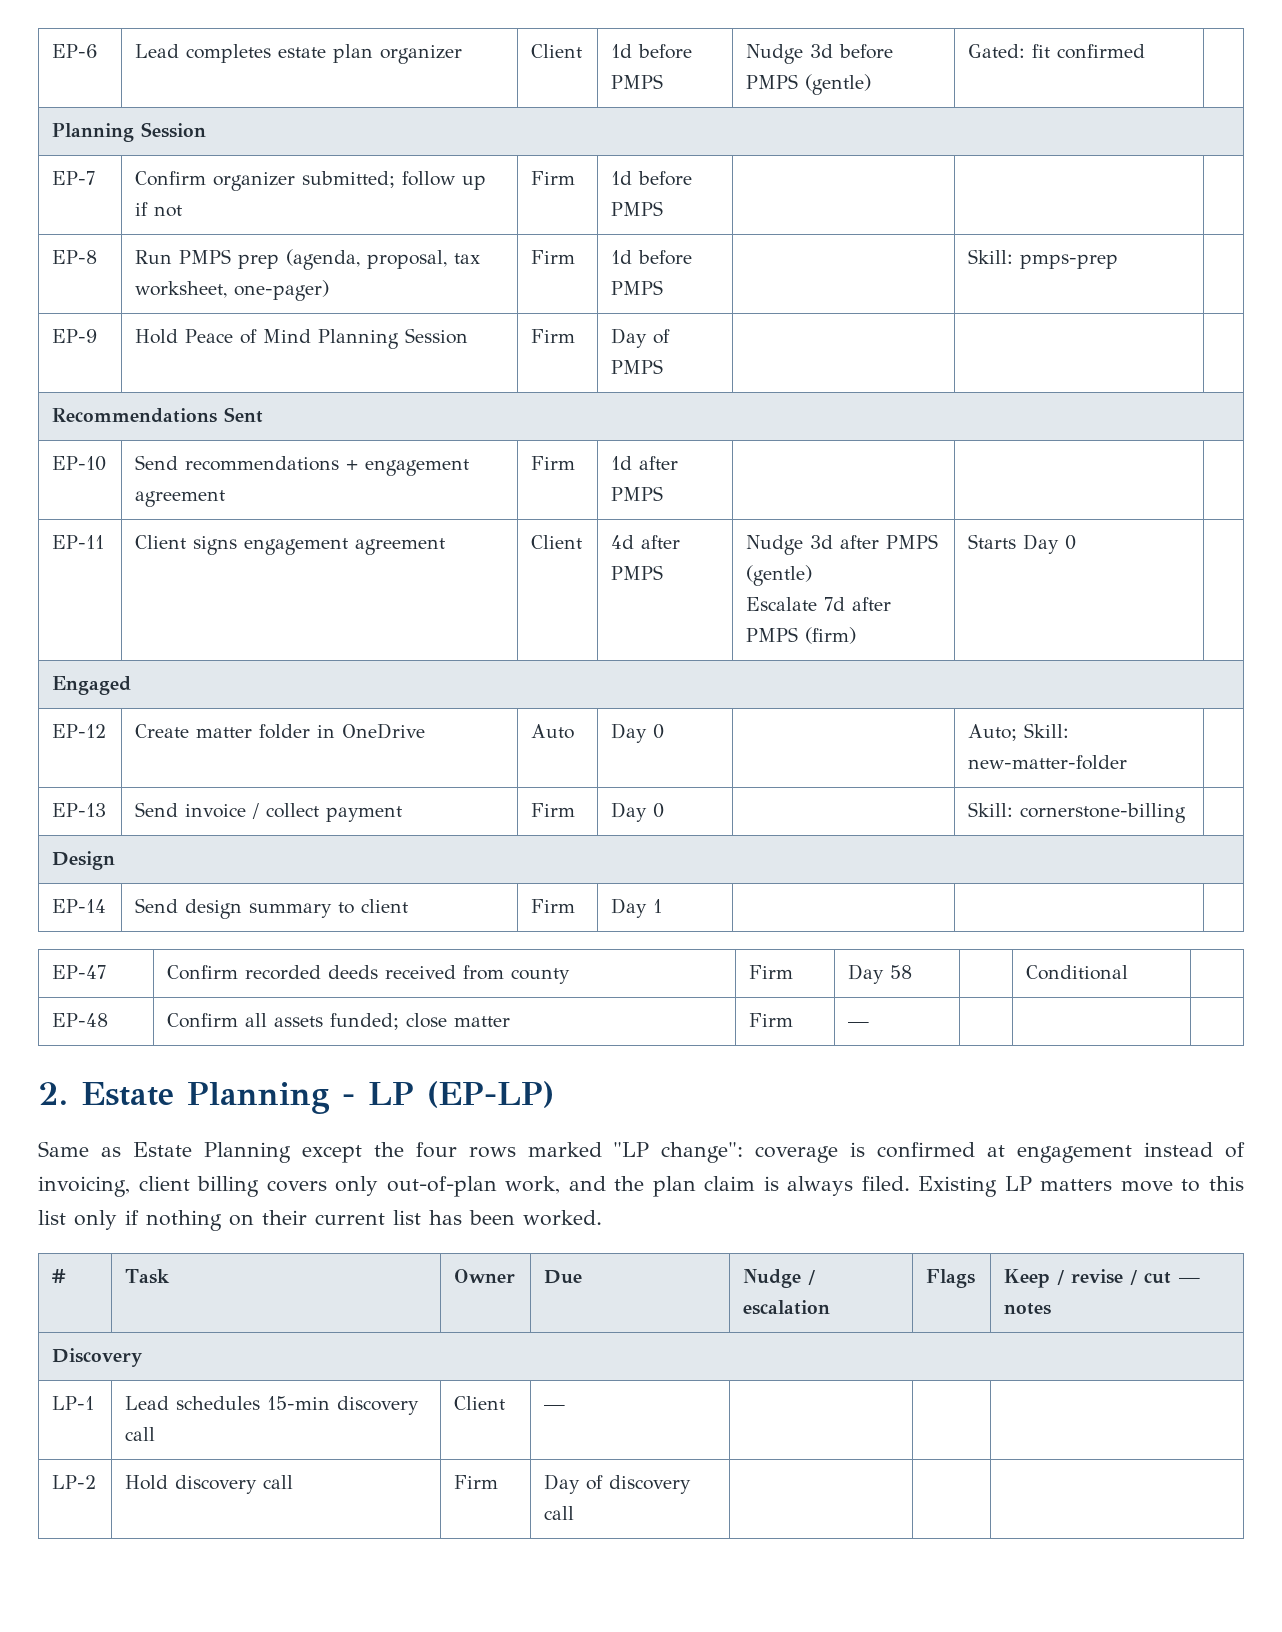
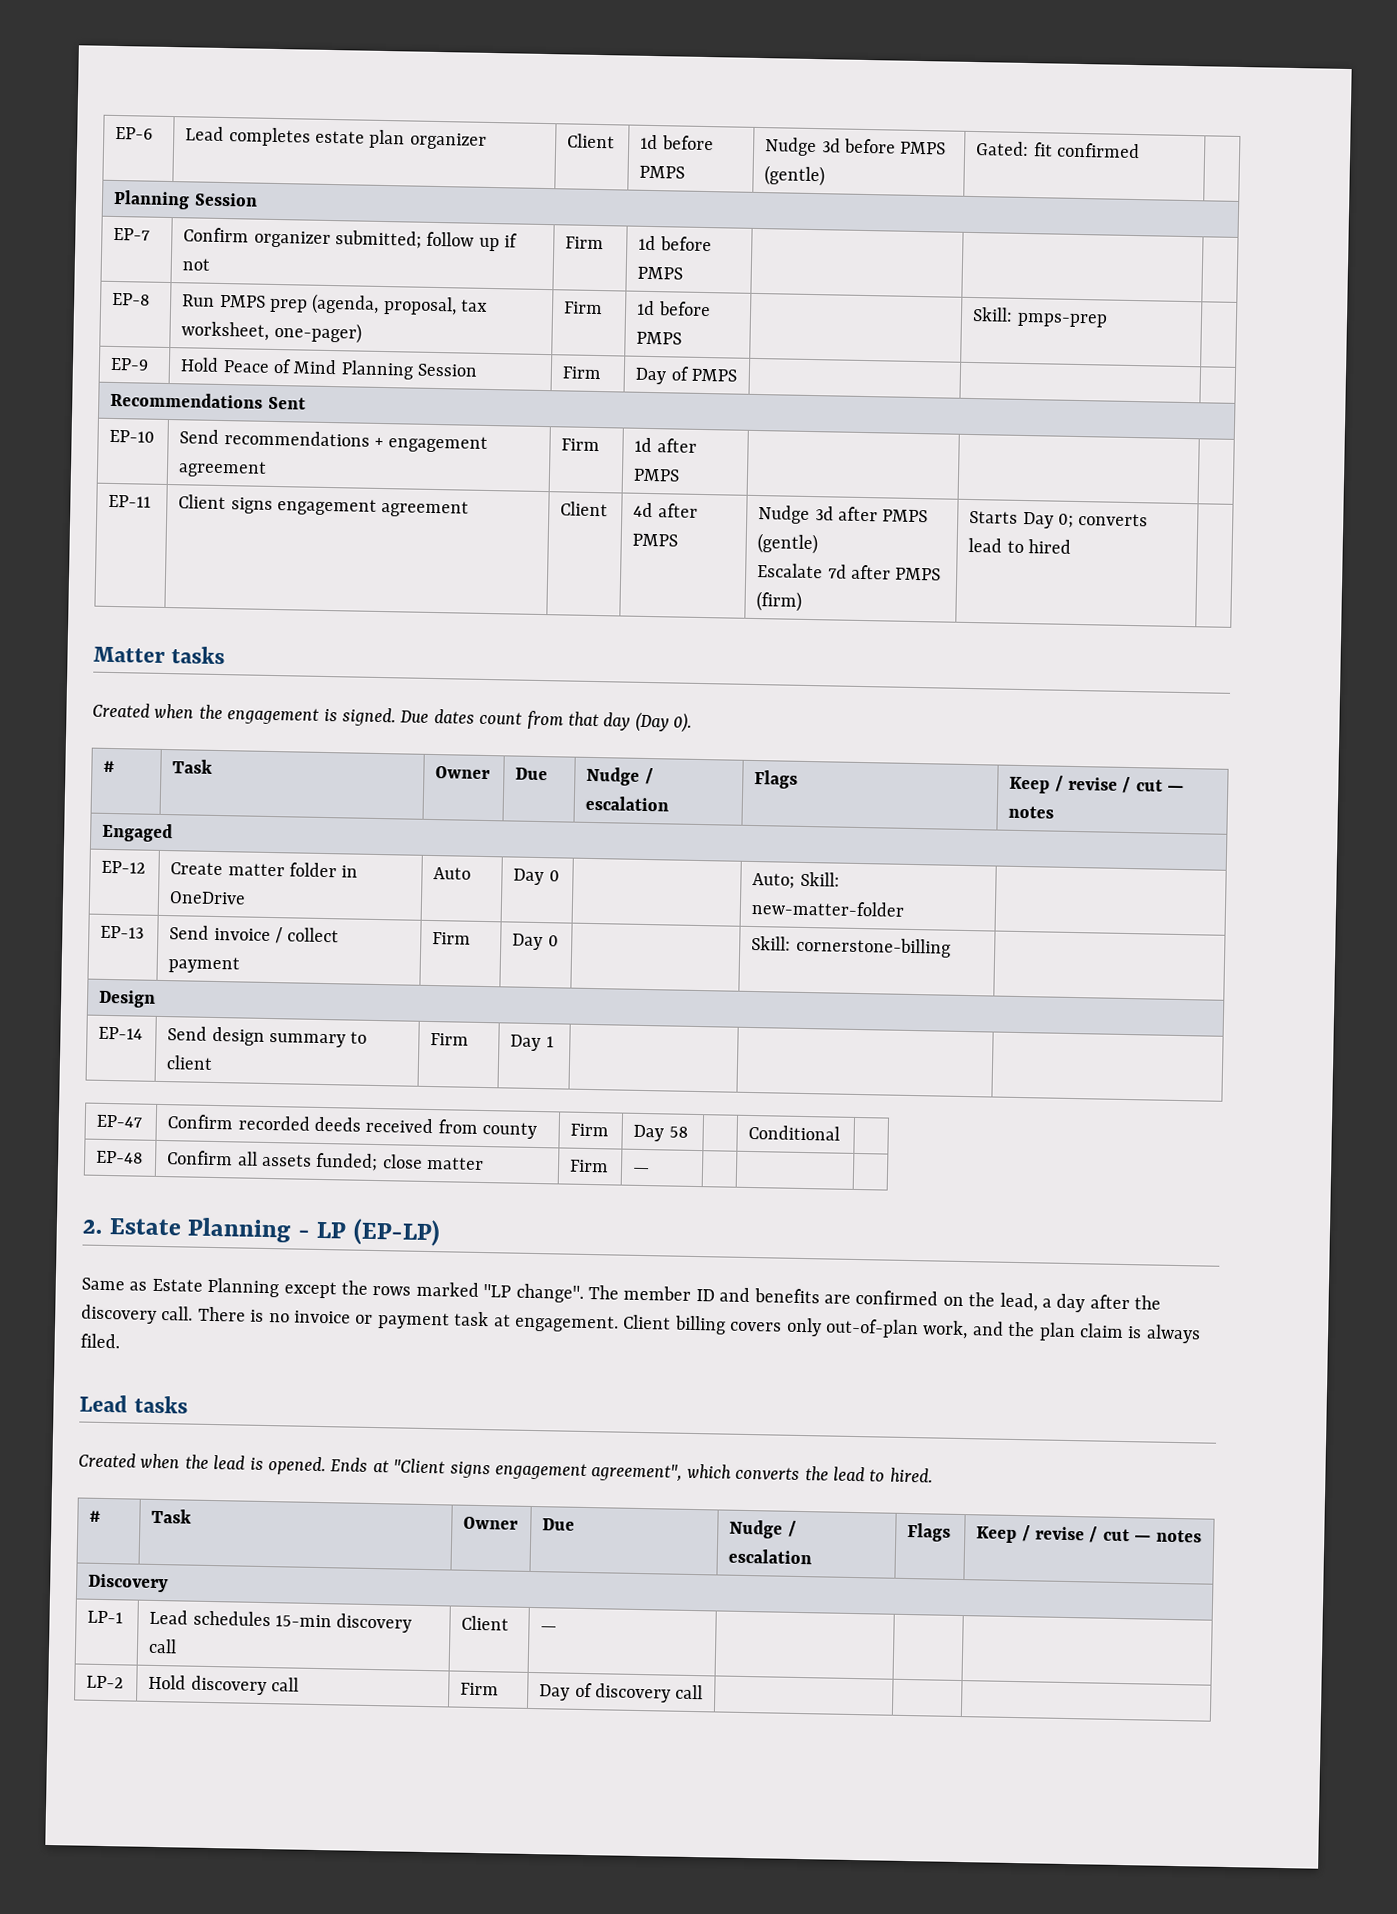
  EP-11 | Client signs engagement agreement | Client | 4d after PMPS | Nudge 3d after PMPS (gentle)
- Escalate 7d after PMPS (firm) | Starts Day 0 |
+ Escalate 7d after PMPS (firm) | Starts Day 0; converts lead to hired |
+ Matter tasks
+ Created when the engagement is signed. Due dates count from that day (Day 0).
+ # | Task | Owner | Due | Nudge / escalation | Flags | Keep / revise / cut — notes
- Same as Estate Planning except the four rows marked "LP change": coverage is confirmed at engagement instead of invoicing, client billing covers only out-of-plan work, and the plan claim is always filed. Existing LP matters move to this list only if nothing on their current list has been worked.
+ Same as Estate Planning except the rows marked "LP change". The member ID and benefits are confirmed on the lead, a day after the discovery call. There is no invoice or payment task at engagement. Client billing covers only out-of-plan work, and the plan claim is always filed.
+ Lead tasks
+ Created when the lead is opened. Ends at "Client signs engagement agreement", which converts the lead to hired.

